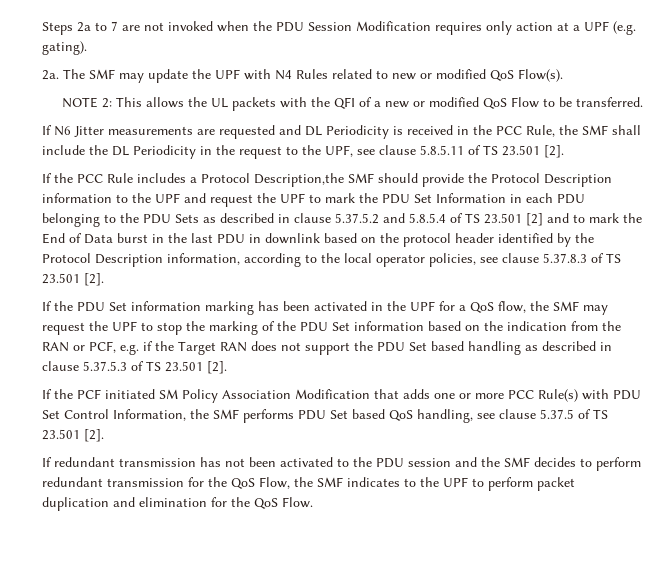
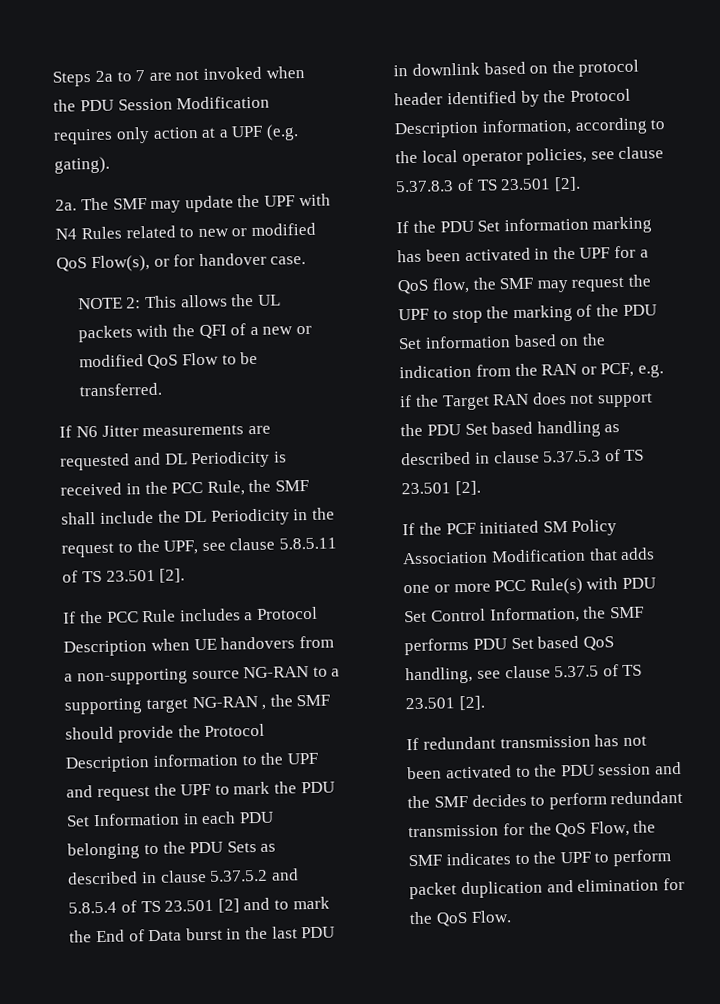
- The SMF may update the UPF with N4 Rules related to new or modified QoS Flow(s).
+ The SMF may update the UPF with N4 Rules related to new or modified QoS Flow(s), or for handover case.
- If the PCC Rule includes a Protocol Description,the SMF should provide the Protocol Description information to the UPF and request the UPF to mark the PDU Set Information in each PDU belonging to the PDU Sets as described in clause 5.37.5.2 and 5.8.5.4 of TS 23.501 [2] and to mark the End of Data burst in the last PDU in downlink based on the protocol header identified by the Protocol Description information, according to the local operator policies, see clause 5.37.8.3 of TS 23.501 [2].
+ If the PCC Rule includes a Protocol Description when UE handovers from a non-supporting source NG-RAN to a supporting target NG-RAN , the SMF should provide the Protocol Description information to the UPF and request the UPF to mark the PDU Set Information in each PDU belonging to the PDU Sets as described in clause 5.37.5.2 and 5.8.5.4 of TS 23.501 [2] and to mark the End of Data burst in the last PDU in downlink based on the protocol header identified by the Protocol Description information, according to the local operator policies, see clause 5.37.8.3 of TS 23.501 [2].

